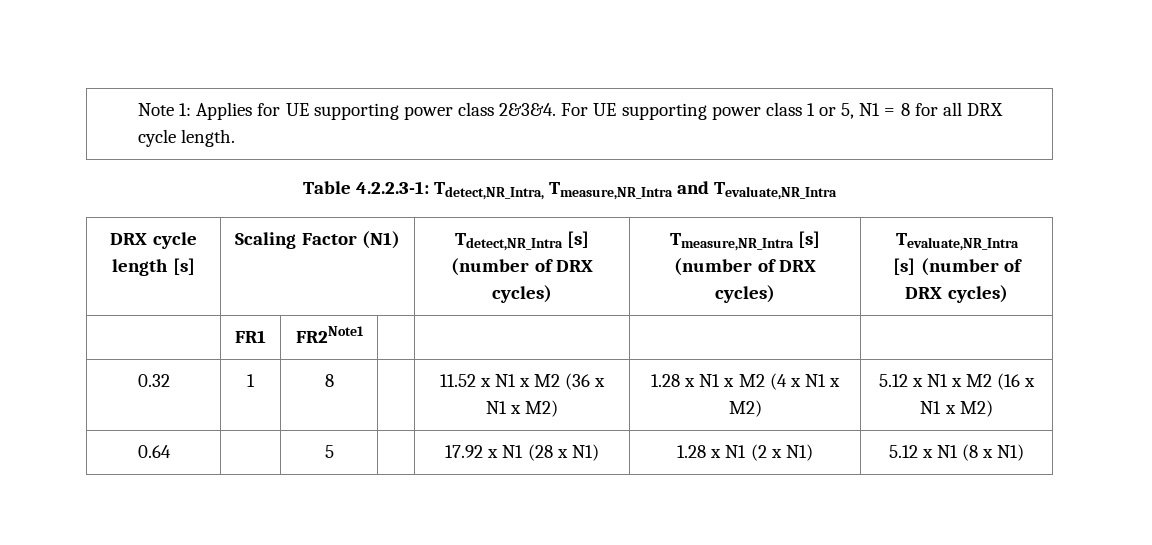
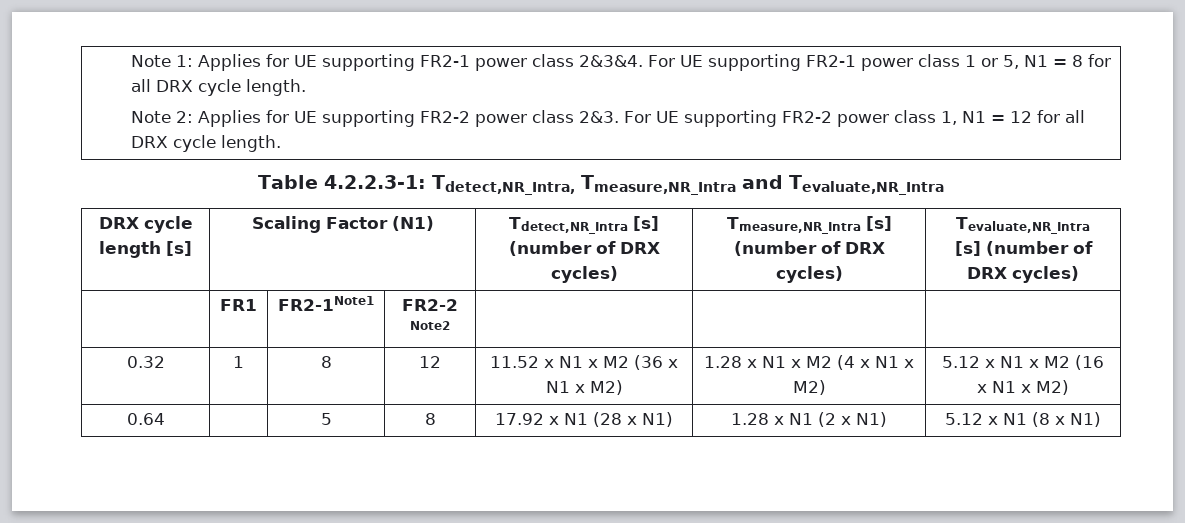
- Note 1: Applies for UE supporting power class 2&3&4.
+ Note 1: Applies for UE supporting FR2-1 power class 2&3&4.
- For UE supporting power class 1 or 5, N1 = 8 for all DRX cycle length.
+ For UE supporting FR2-1 power class 1 or 5, N1 = 8 for all DRX cycle length.
+ Note 2: Applies for UE supporting FR2-2 power class 2&3. For UE supporting FR2-2 power class 1, N1 = 12 for all DRX cycle length.
- | FR1 | FR2Note1 | | | |
+ | FR1 | FR2-1Note1 | FR2-2 Note2 | | |
- 0.32 | 1 | 8 | | 11.52 x N1 x M2 (36 x N1 x M2) | 1.28 x N1 x M2 (4 x N1 x M2) | 5.12 x N1 x M2 (16 x N1 x M2)
+ 0.32 | 1 | 8 | 12 | 11.52 x N1 x M2 (36 x N1 x M2) | 1.28 x N1 x M2 (4 x N1 x M2) | 5.12 x N1 x M2 (16 x N1 x M2)
- 0.64 | | 5 | | 17.92 x N1 (28 x N1) | 1.28 x N1 (2 x N1) | 5.12 x N1 (8 x N1)
+ 0.64 | | 5 | 8 | 17.92 x N1 (28 x N1) | 1.28 x N1 (2 x N1) | 5.12 x N1 (8 x N1)

